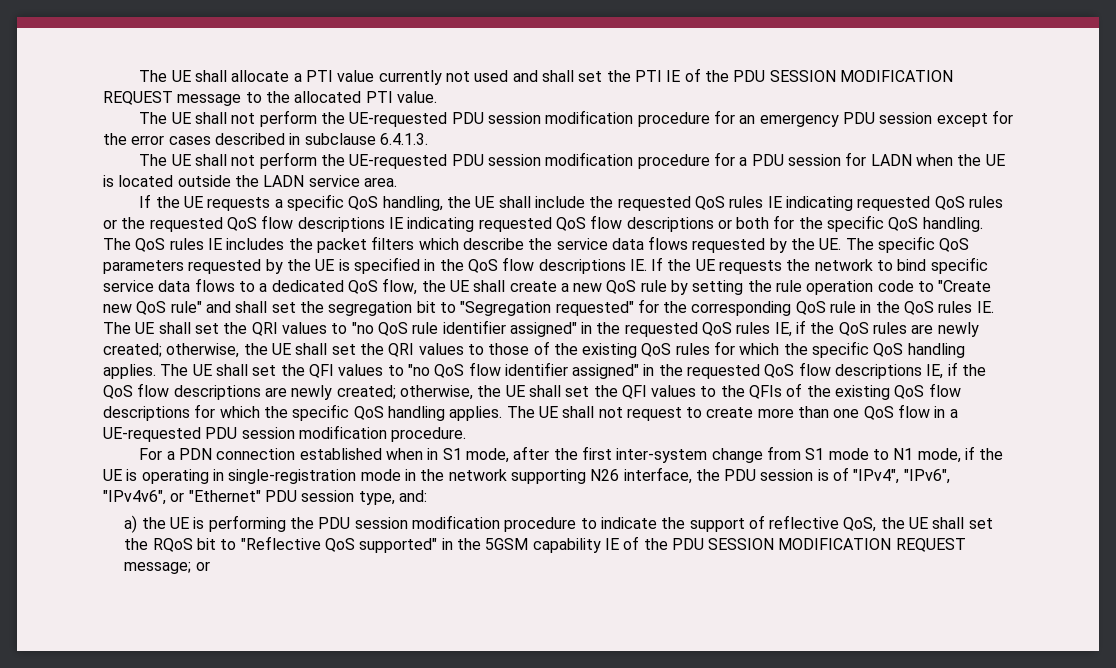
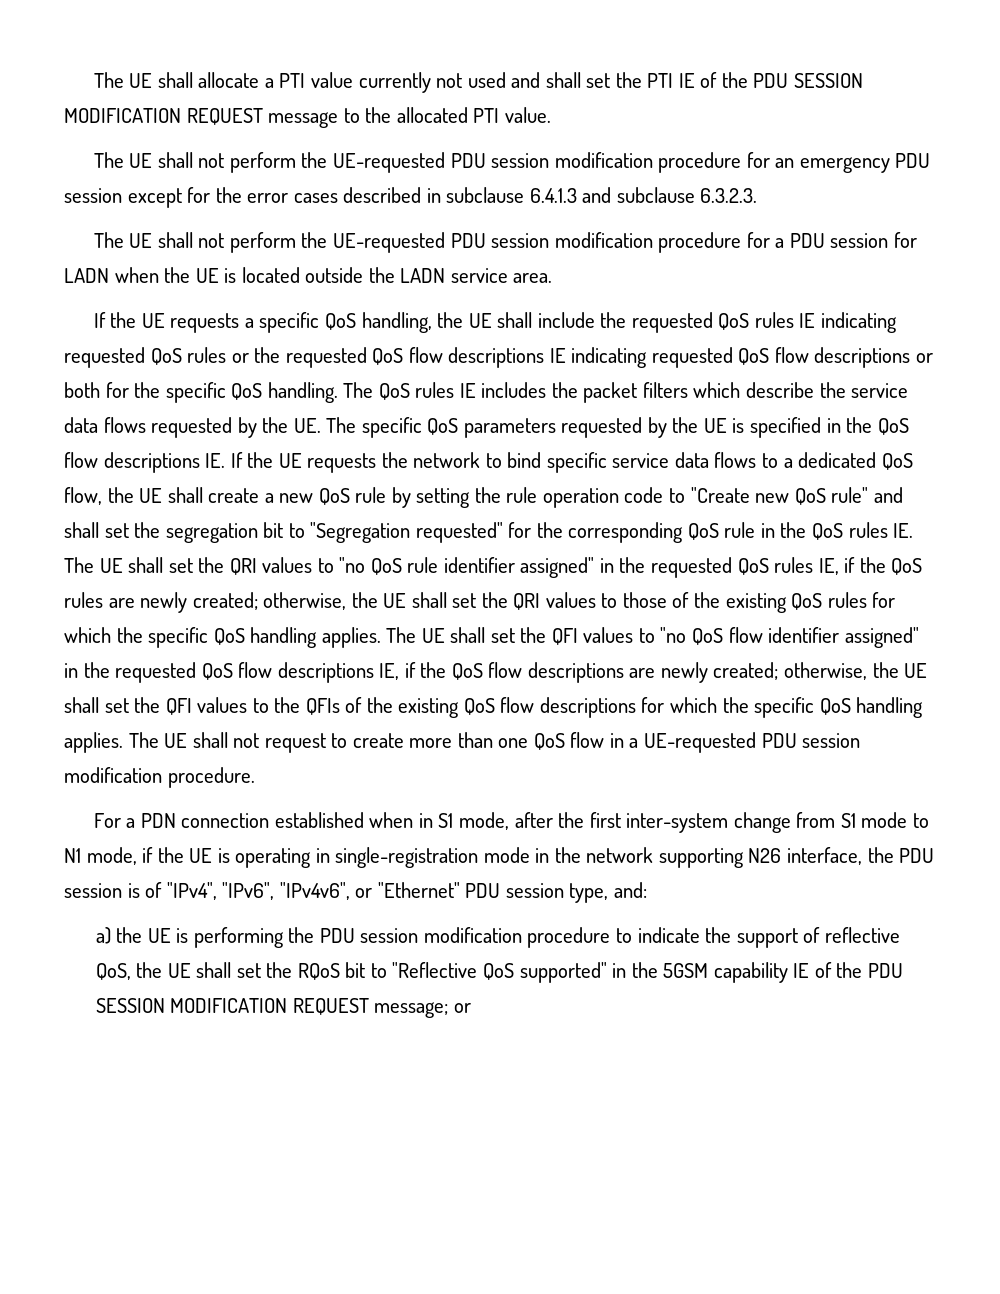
- The UE shall not perform the UE-requested PDU session modification procedure for an emergency PDU session except for the error cases described in subclause 6.4.1.3.
+ The UE shall not perform the UE-requested PDU session modification procedure for an emergency PDU session except for the error cases described in subclause 6.4.1.3 and subclause 6.3.2.3.

